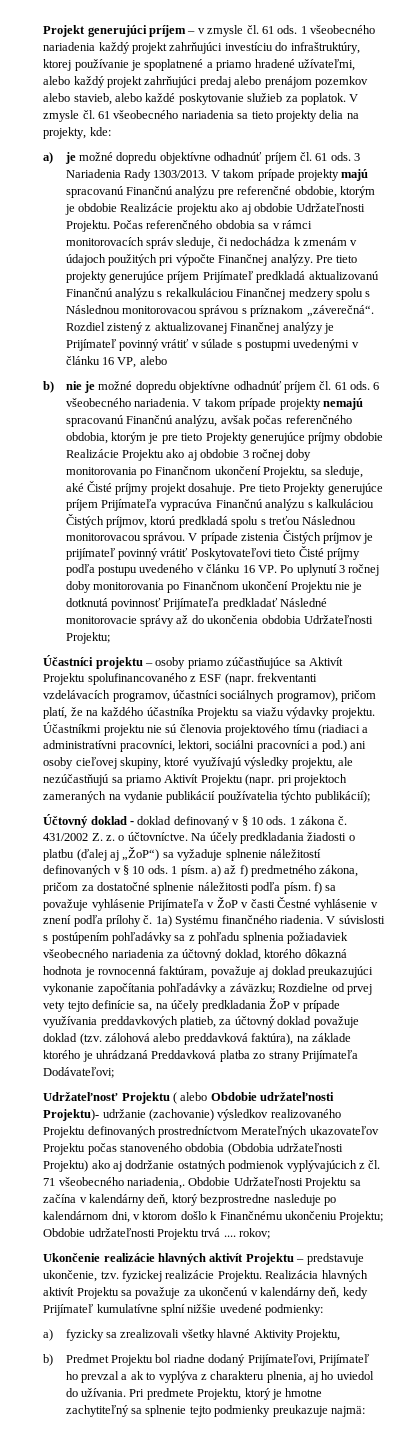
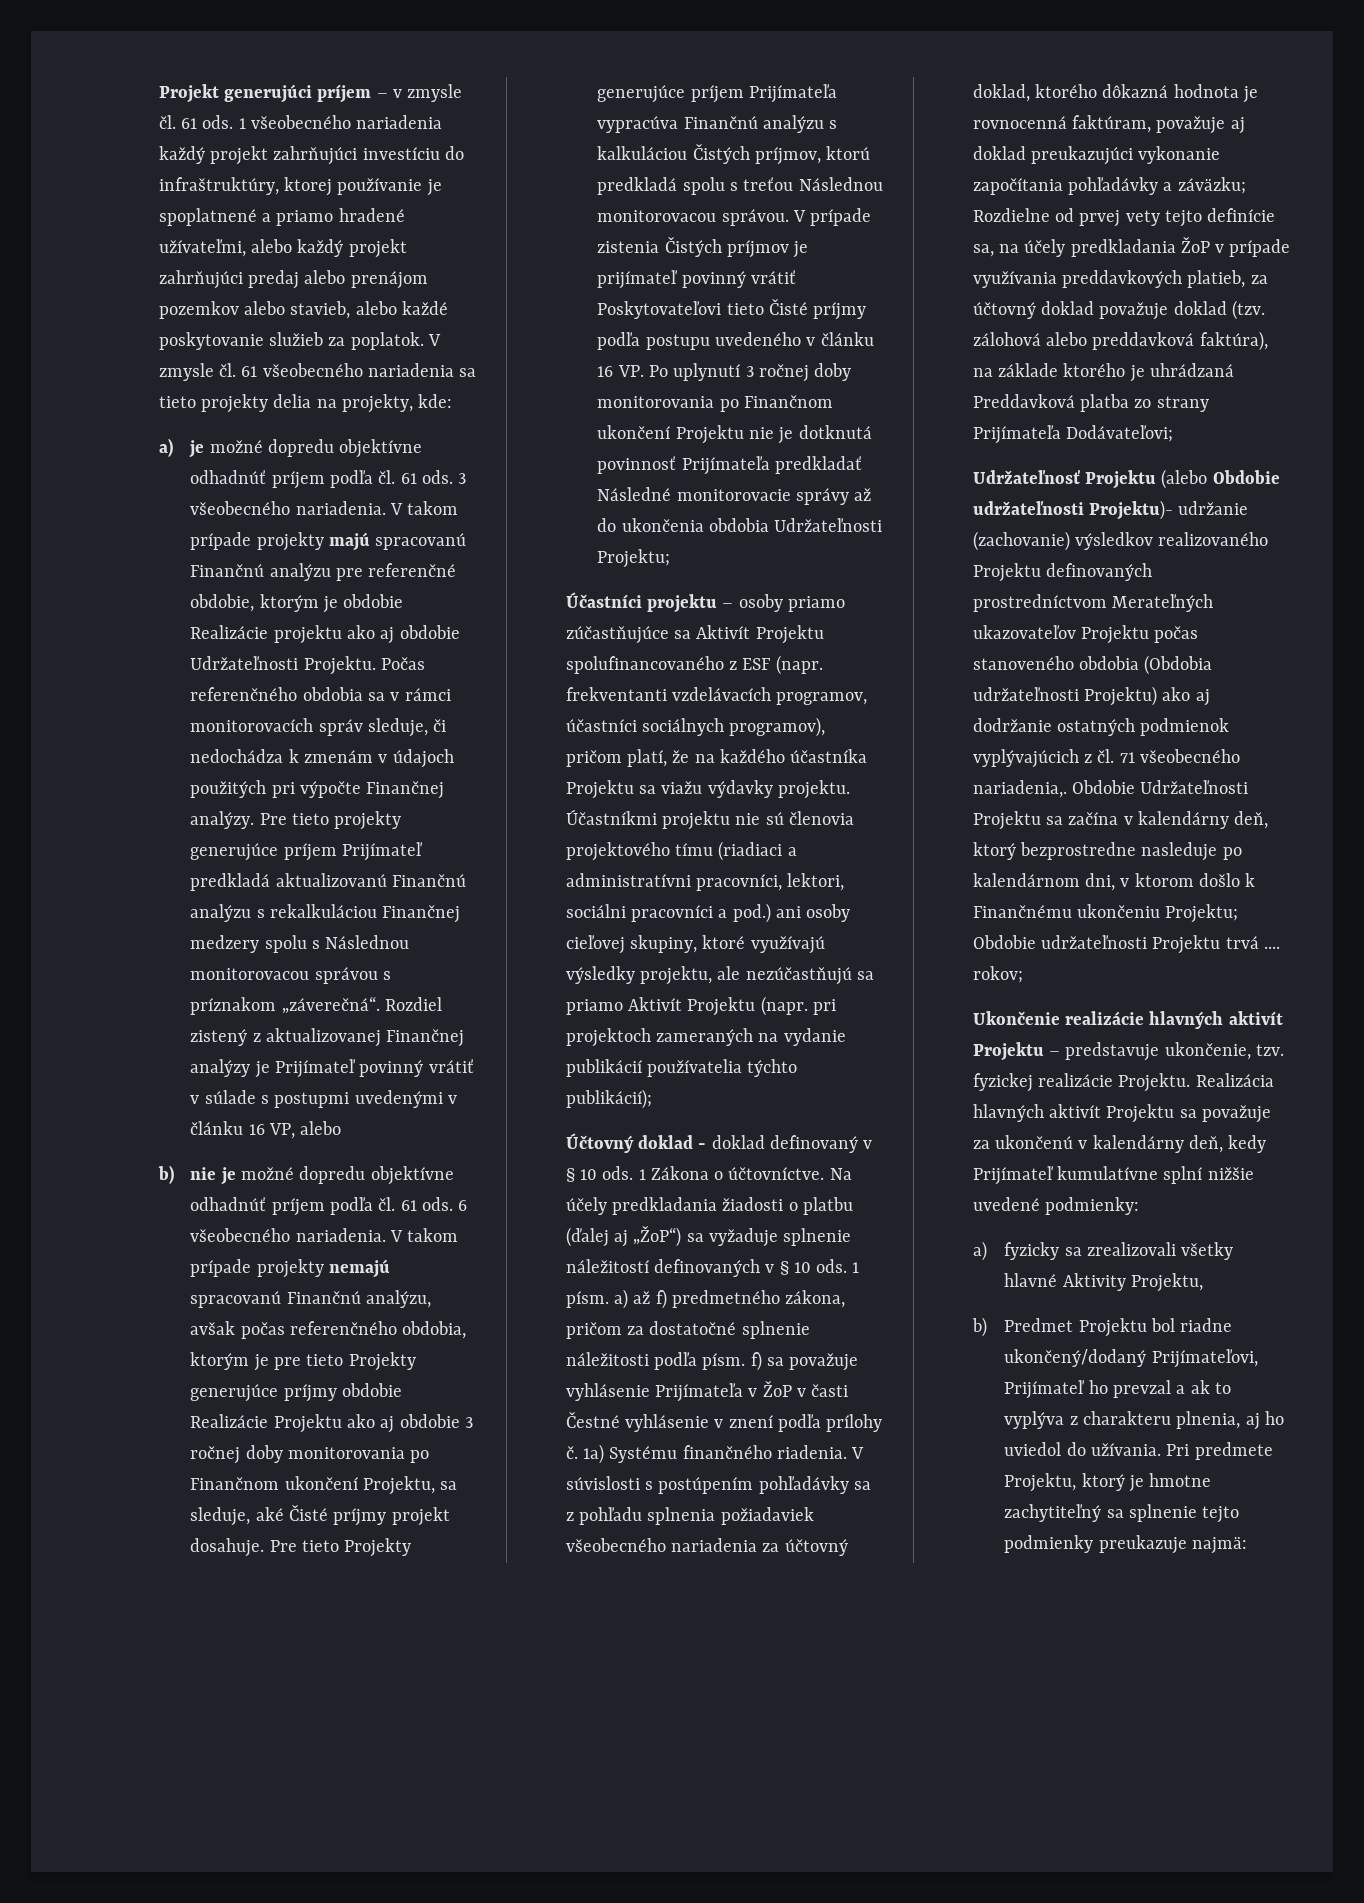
- a) je možné dopredu objektívne odhadnúť príjem čl. 61 ods.
+ a) je možné dopredu objektívne odhadnúť príjem podľa čl. 61 ods.
- 3 Nariadenia Rady 1303/2013.
+ 3 všeobecného nariadenia.
- b) nie je možné dopredu objektívne odhadnúť príjem čl. 61 ods.
+ b) nie je možné dopredu objektívne odhadnúť príjem podľa čl. 61 ods.
- 1 zákona č. 431/2002 Z. z. o účtovníctve.
+ 1 Zákona o účtovníctve.
- Udržateľnosť Projektu ( alebo Obdobie udržateľnosti Projektu)- udržanie (zachovanie) výsledkov realizovaného Projektu definovaných prostredníctvom Merateľných ukazovateľov Projektu počas stanoveného obdobia (Obdobia udržateľnosti Projektu) ako aj dodržanie ostatných podmienok vyplývajúcich z čl. 71 všeobecného nariadenia,.
+ Udržateľnosť Projektu (alebo Obdobie udržateľnosti Projektu)- udržanie (zachovanie) výsledkov realizovaného Projektu definovaných prostredníctvom Merateľných ukazovateľov Projektu počas stanoveného obdobia (Obdobia udržateľnosti Projektu) ako aj dodržanie ostatných podmienok vyplývajúcich z čl. 71 všeobecného nariadenia,.
- b) Predmet Projektu bol riadne dodaný Prijímateľovi, Prijímateľ ho prevzal a ak to vyplýva z charakteru plnenia, aj ho uviedol do užívania.
+ b) Predmet Projektu bol riadne ukončený/dodaný Prijímateľovi, Prijímateľ ho prevzal a ak to vyplýva z charakteru plnenia, aj ho uviedol do užívania.

